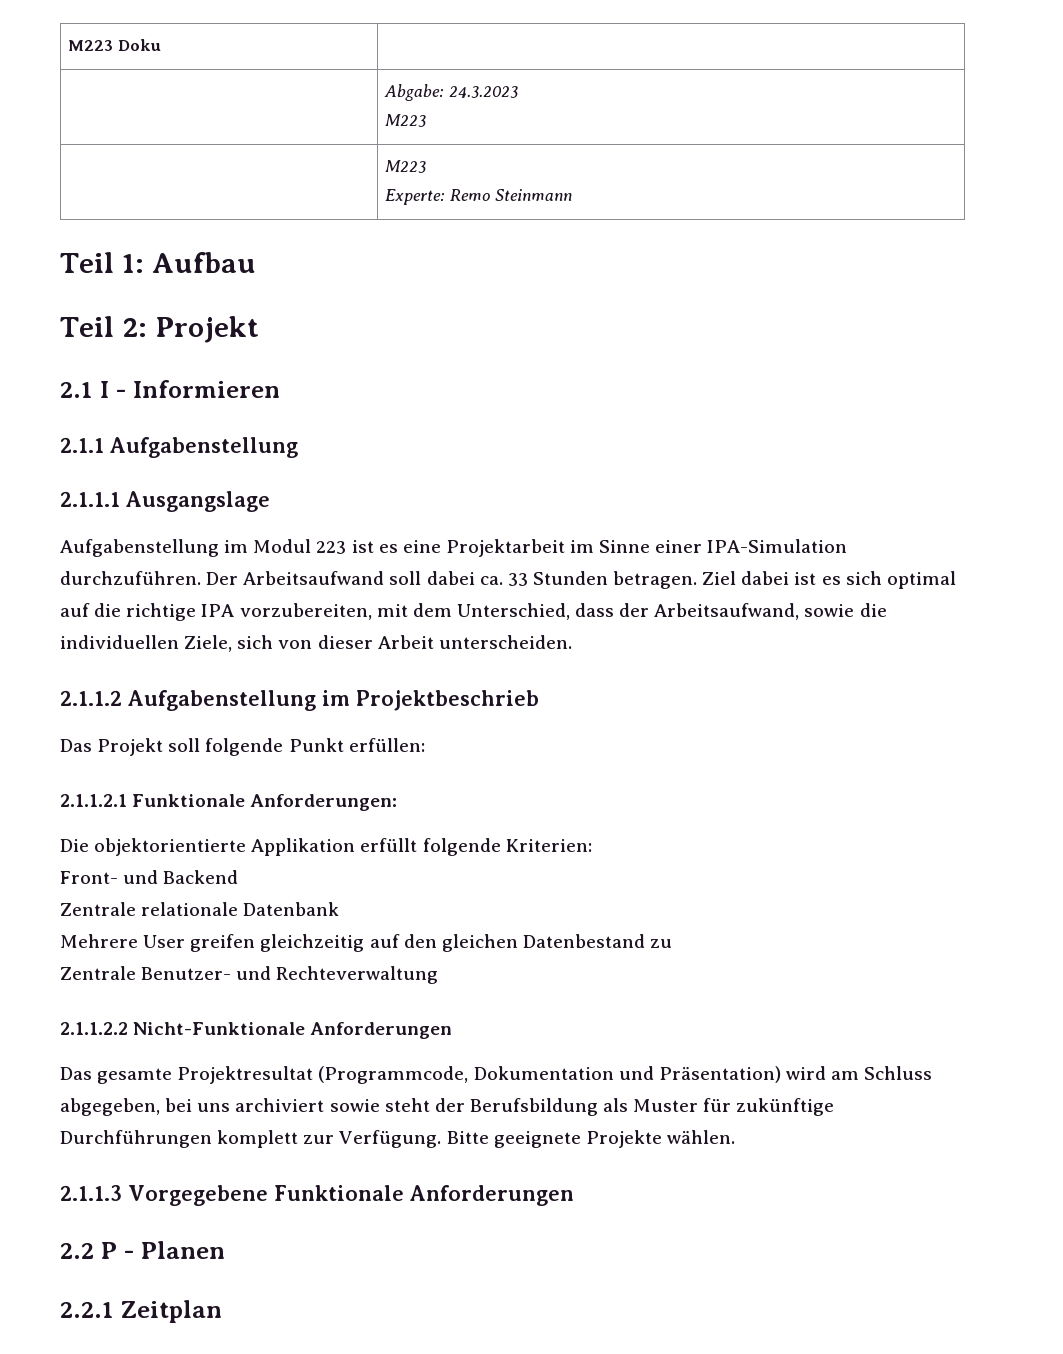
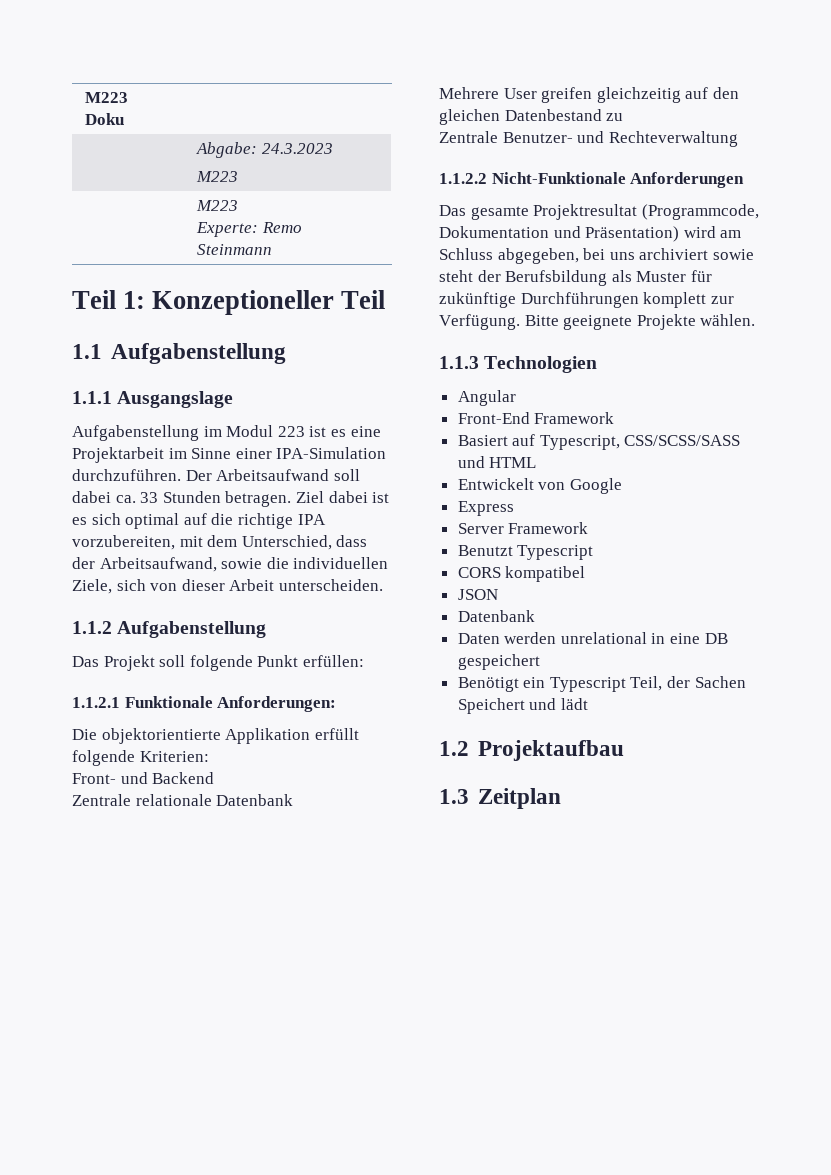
- Teil 1: Aufbau
- Teil 2: Projekt
- 2.1 I - Informieren
- 2.1.1 Aufgabenstellung
- 2.1.1.1 Ausgangslage
+ Teil 1: Konzeptioneller Teil
+ 1.1 Aufgabenstellung
+ 1.1.1 Ausgangslage
- 2.1.1.2 Aufgabenstellung im Projektbeschrieb
+ 1.1.2 Aufgabenstellung
- 2.1.1.2.1 Funktionale Anforderungen:
+ 1.1.2.1 Funktionale Anforderungen:
- 2.1.1.2.2 Nicht-Funktionale Anforderungen
+ 1.1.2.2 Nicht-Funktionale Anforderungen
- 2.1.1.3 Vorgegebene Funktionale Anforderungen
- 2.2 P - Planen
- 2.2.1 Zeitplan
+ 1.1.3 Technologien
+ Angular
+ Front-End Framework
+ Basiert auf Typescript, CSS/SCSS/SASS und HTML
+ Entwickelt von Google
+ Express
+ Server Framework
+ Benutzt Typescript
+ CORS kompatibel
+ JSON
+ Datenbank
+ Daten werden unrelational in eine DB gespeichert
+ Benötigt ein Typescript Teil, der Sachen Speichert und lädt
+ 1.2 Projektaufbau
+ 1.3 Zeitplan

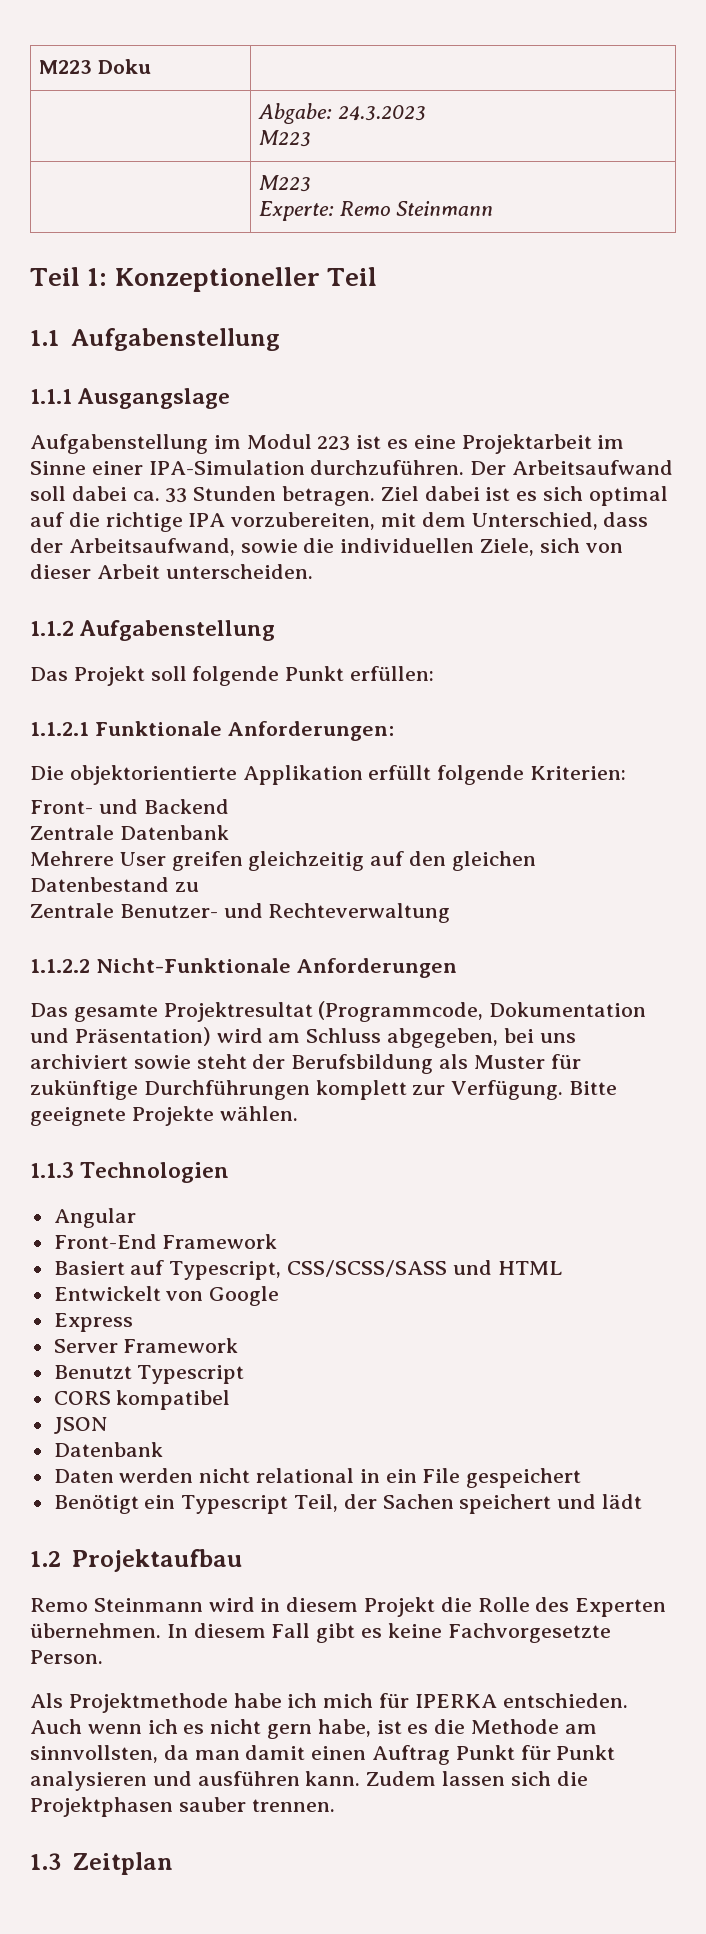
- Zentrale relationale Datenbank
+ Zentrale Datenbank
- Daten werden unrelational in eine DB gespeichert
+ Daten werden nicht relational in ein File gespeichert
- Benötigt ein Typescript Teil, der Sachen Speichert und lädt
+ Benötigt ein Typescript Teil, der Sachen speichert und lädt
+ Remo Steinmann wird in diesem Projekt die Rolle des Experten übernehmen. In diesem Fall gibt es keine Fachvorgesetzte Person.
+ Als Projektmethode habe ich mich für IPERKA entschieden. Auch wenn ich es nicht gern habe, ist es die Methode am sinnvollsten, da man damit einen Auftrag Punkt für Punkt analysieren und ausführen kann. Zudem lassen sich die Projektphasen sauber trennen.

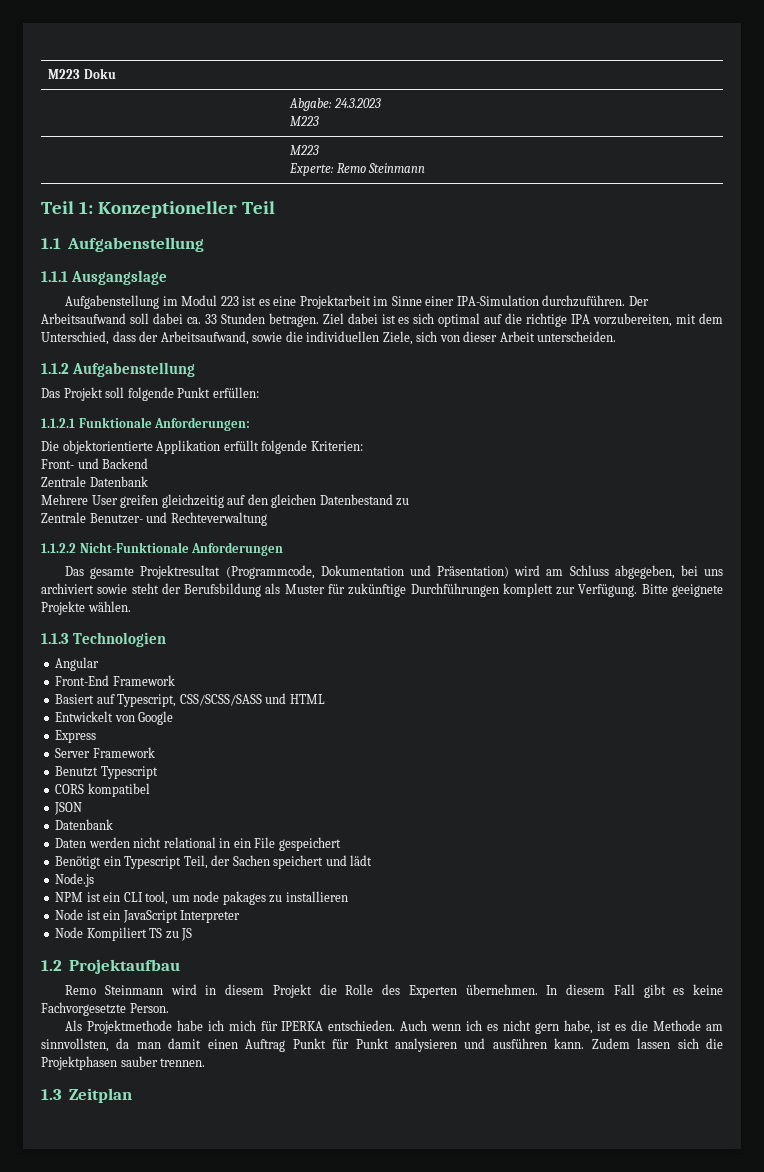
+ Node.js
+ NPM ist ein CLI tool, um node pakages zu installieren
+ Node ist ein JavaScript Interpreter
+ Node Kompiliert TS zu JS

